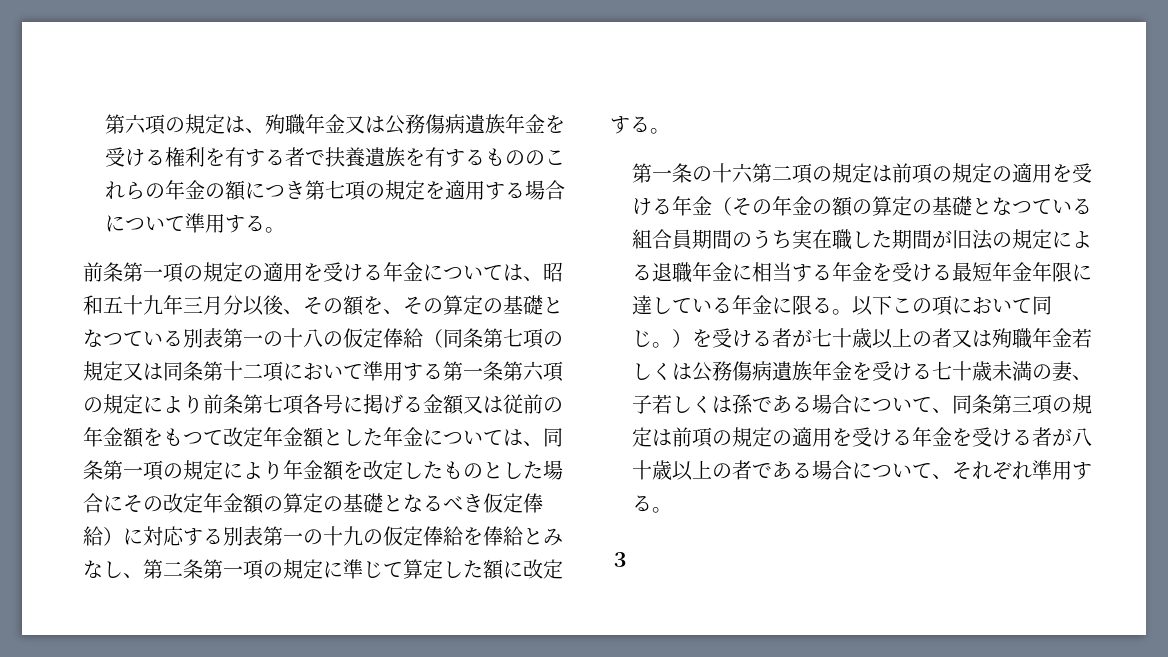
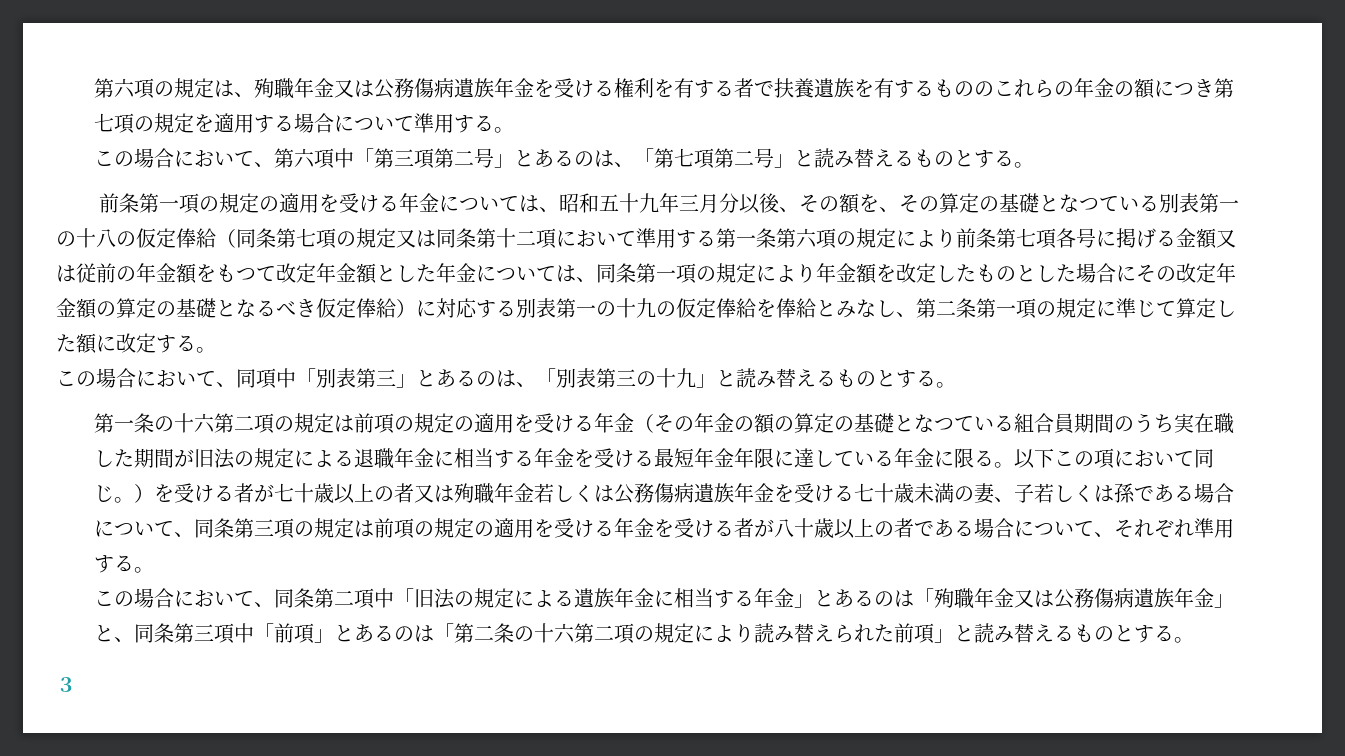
+ この場合において、第六項中「第三項第二号」とあるのは、「第七項第二号」と読み替えるものとする。
+ この場合において、同項中「別表第三」とあるのは、「別表第三の十九」と読み替えるものとする。
+ この場合において、同条第二項中「旧法の規定による遺族年金に相当する年金」とあるのは「殉職年金又は公務傷病遺族年金」と、同条第三項中「前項」とあるのは「第二条の十六第二項の規定により読み替えられた前項」と読み替えるものとする。

